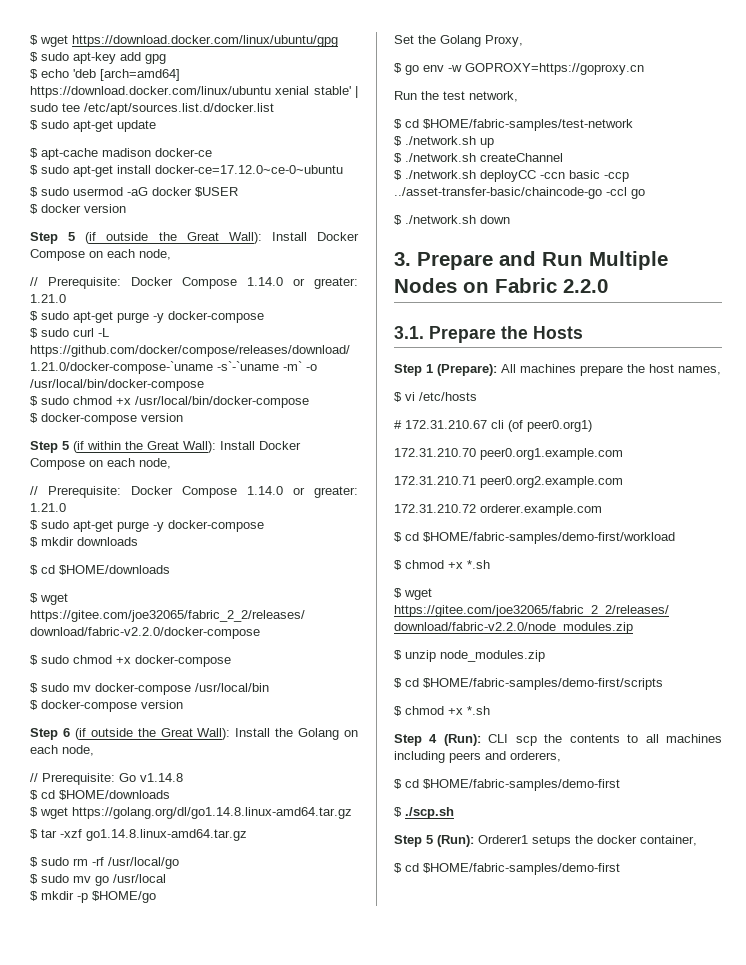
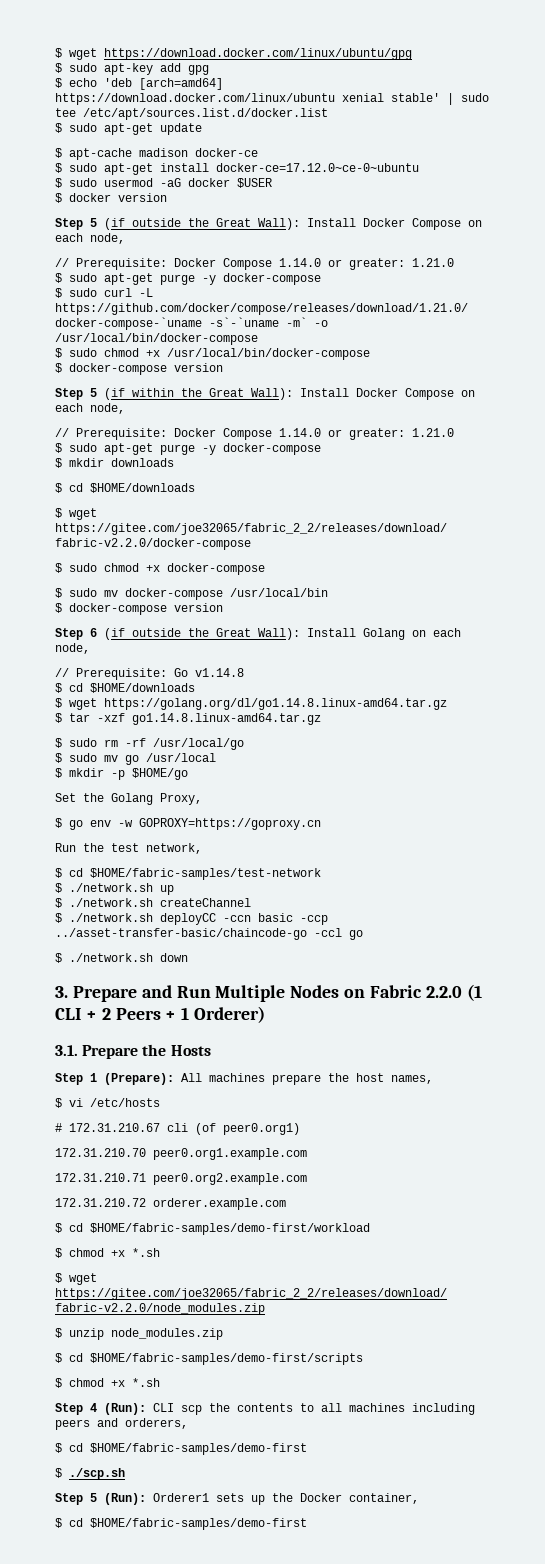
- Step 6 (if outside the Great Wall): Install the Golang on each node,
+ Step 6 (if outside the Great Wall): Install Golang on each node,
- 3. Prepare and Run Multiple Nodes on Fabric 2.2.0
+ 3. Prepare and Run Multiple Nodes on Fabric 2.2.0 (1 CLI + 2 Peers + 1 Orderer)
- Step 5 (Run): Orderer1 setups the docker container,
+ Step 5 (Run): Orderer1 sets up the Docker container,

